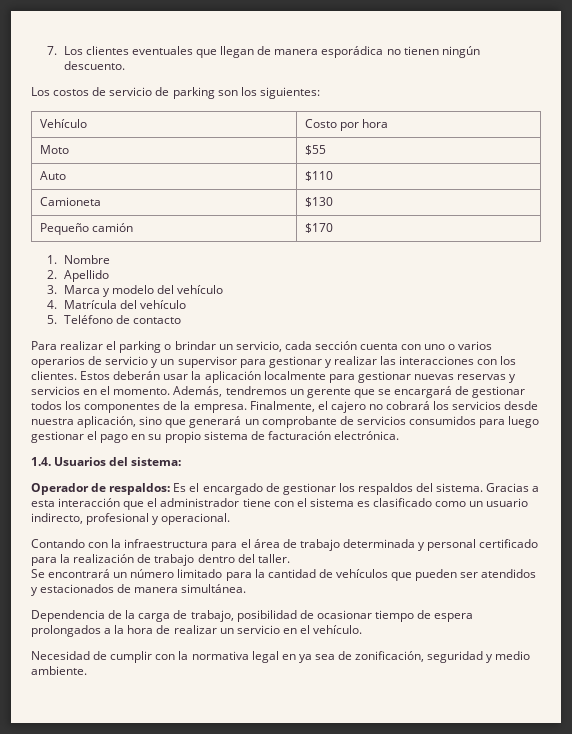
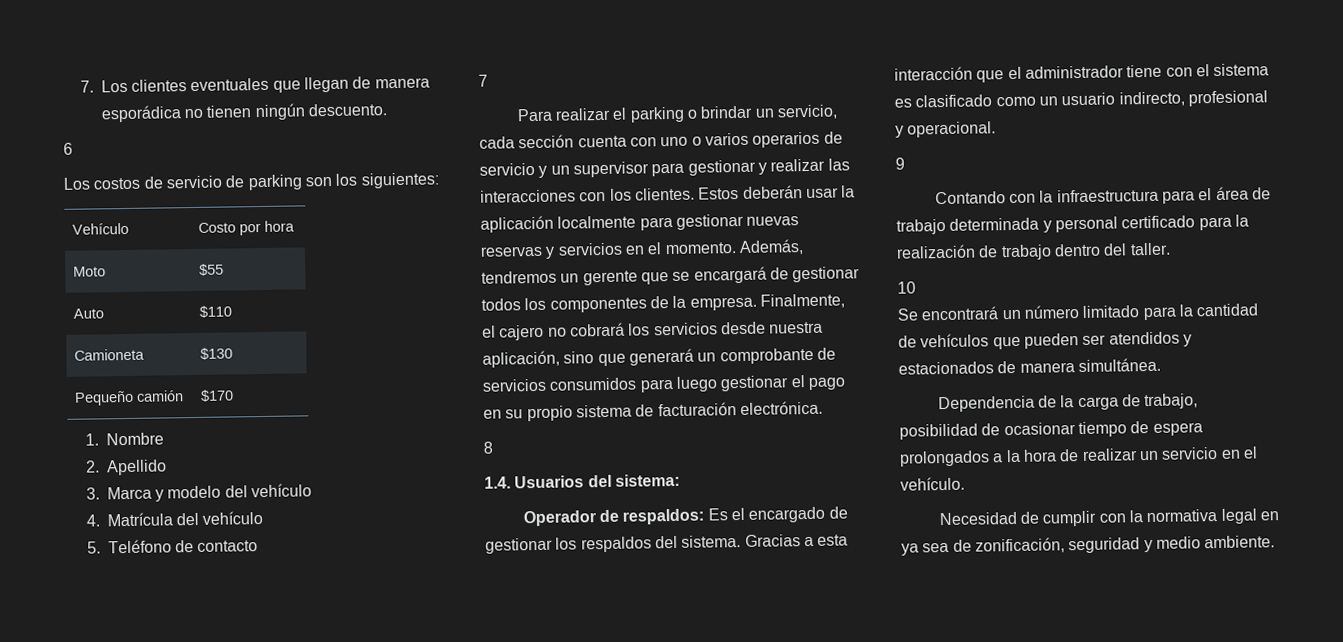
+ 6
+ 7
+ 8
+ 9
+ 10

